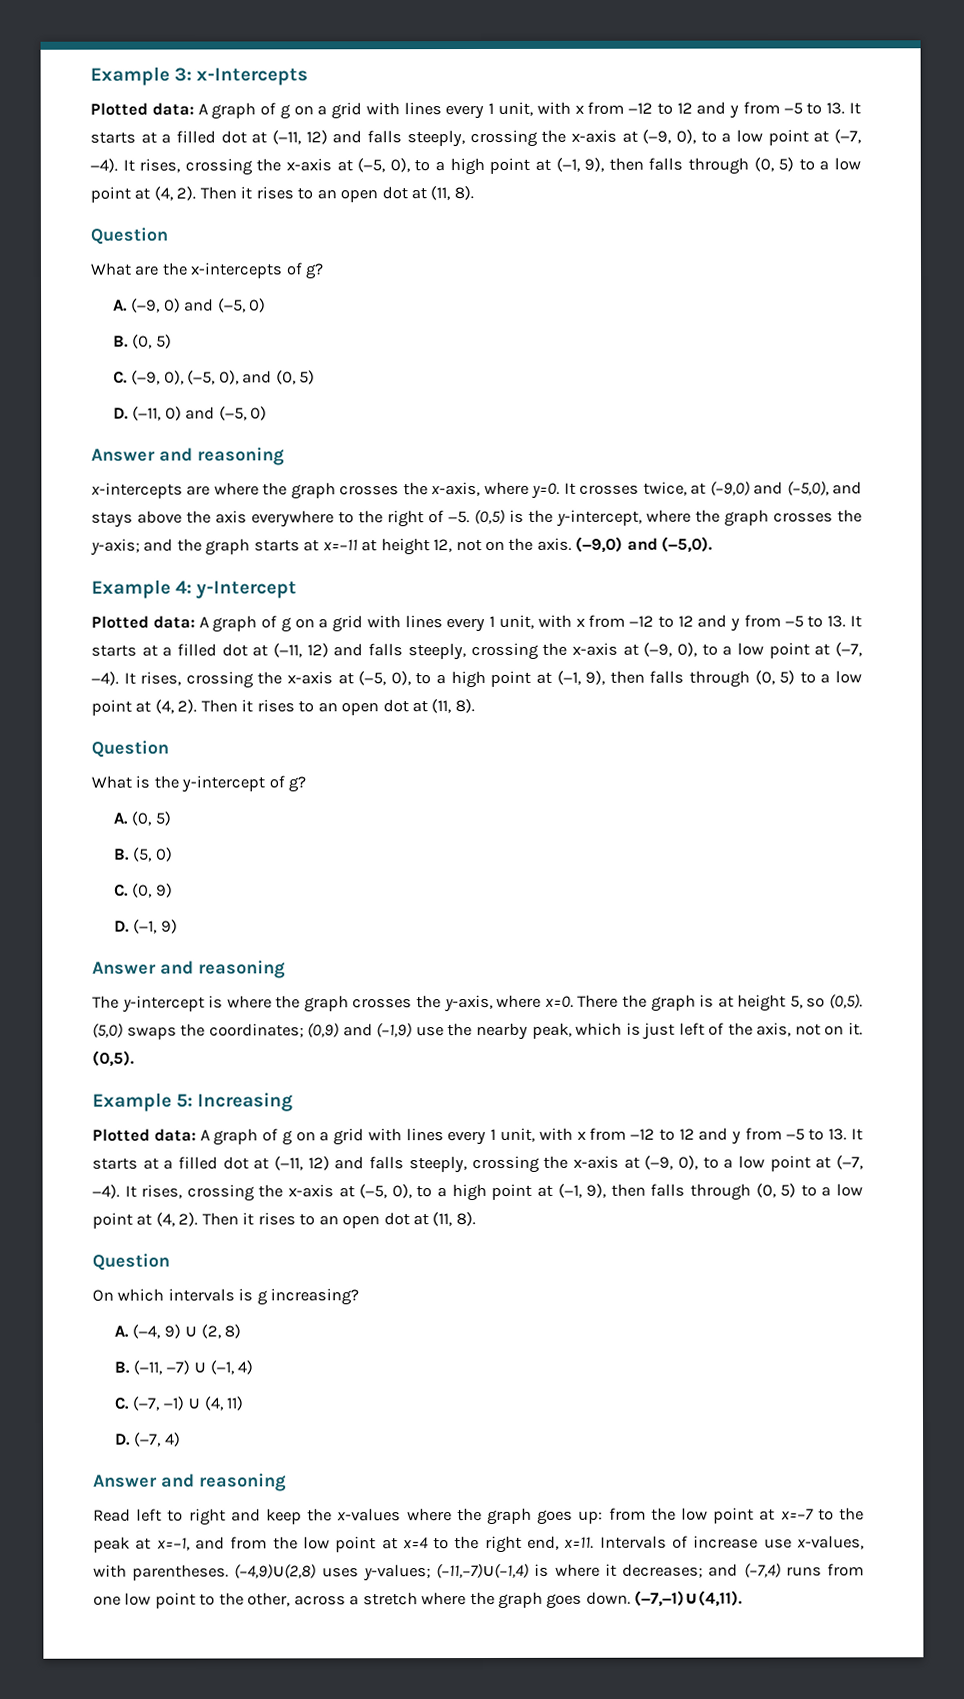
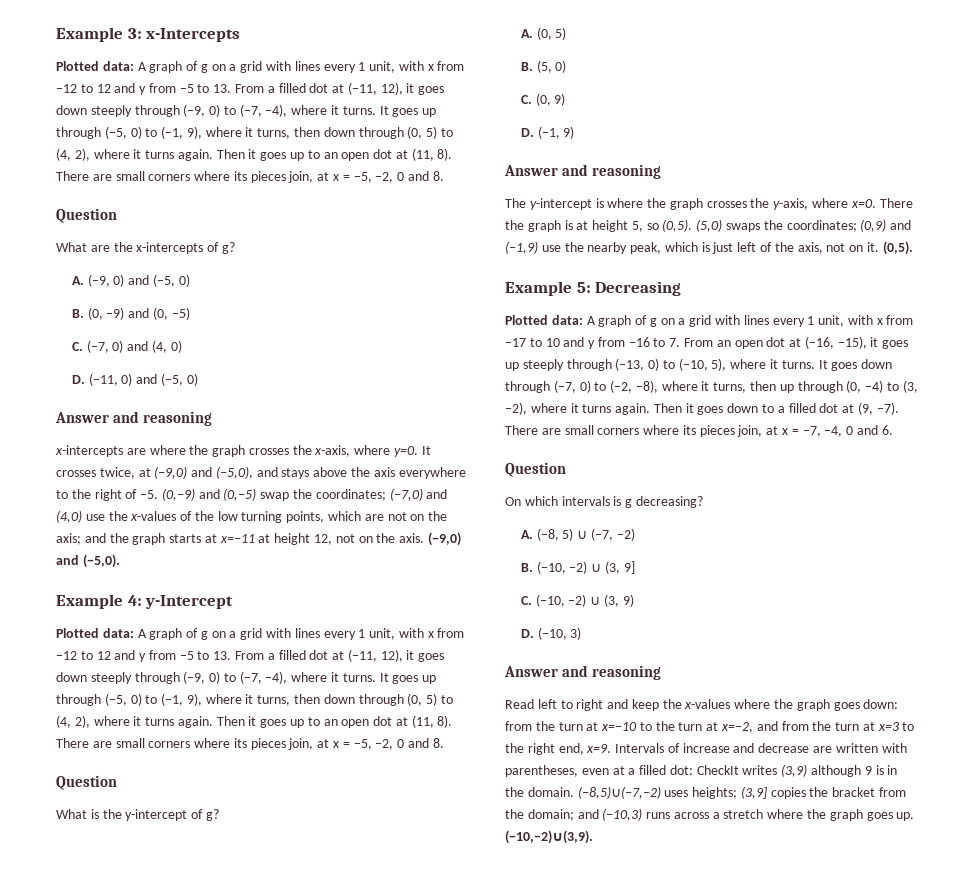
  Example 3: x-Intercepts
- Plotted data: A graph of g on a grid with lines every 1 unit, with x from −12 to 12 and y from −5 to 13. It starts at a filled dot at (−11, 12) and falls steeply, crossing the x-axis at (−9, 0), to a low point at (−7, −4). It rises, crossing the x-axis at (−5, 0), to a high point at (−1, 9), then falls through (0, 5) to a low point at (4, 2). Then it rises to an open dot at (11, 8).
+ Plotted data: A graph of g on a grid with lines every 1 unit, with x from −12 to 12 and y from −5 to 13. From a filled dot at (−11, 12), it goes down steeply through (−9, 0) to (−7, −4), where it turns. It goes up through (−5, 0) to (−1, 9), where it turns, then down through (0, 5) to (4, 2), where it turns again. Then it goes up to an open dot at (11, 8). There are small corners where its pieces join, at x = −5, −2, 0 and 8.
- B. (0, 5)
- C. (−9, 0), (−5, 0), and (0, 5)
+ B. (0, −9) and (0, −5)
+ C. (−7, 0) and (4, 0)
- (0,5) is the y-intercept, where the graph crosses the y-axis; and the graph starts at x=−11 at height 12, not on the axis.
+ (0,−9) and (0,−5) swap the coordinates; (−7,0) and (4,0) use the x-values of the low turning points, which are not on the axis; and the graph starts at x=−11 at height 12, not on the axis.
  Example 4: y-Intercept
- Plotted data: A graph of g on a grid with lines every 1 unit, with x from −12 to 12 and y from −5 to 13. It starts at a filled dot at (−11, 12) and falls steeply, crossing the x-axis at (−9, 0), to a low point at (−7, −4). It rises, crossing the x-axis at (−5, 0), to a high point at (−1, 9), then falls through (0, 5) to a low point at (4, 2). Then it rises to an open dot at (11, 8).
+ Plotted data: A graph of g on a grid with lines every 1 unit, with x from −12 to 12 and y from −5 to 13. From a filled dot at (−11, 12), it goes down steeply through (−9, 0) to (−7, −4), where it turns. It goes up through (−5, 0) to (−1, 9), where it turns, then down through (0, 5) to (4, 2), where it turns again. Then it goes up to an open dot at (11, 8). There are small corners where its pieces join, at x = −5, −2, 0 and 8.
- Example 5: Increasing
- Plotted data: A graph of g on a grid with lines every 1 unit, with x from −12 to 12 and y from −5 to 13. It starts at a filled dot at (−11, 12) and falls steeply, crossing the x-axis at (−9, 0), to a low point at (−7, −4). It rises, crossing the x-axis at (−5, 0), to a high point at (−1, 9), then falls through (0, 5) to a low point at (4, 2). Then it rises to an open dot at (11, 8).
+ Example 5: Decreasing
+ Plotted data: A graph of g on a grid with lines every 1 unit, with x from −17 to 10 and y from −16 to 7. From an open dot at (−16, −15), it goes up steeply through (−13, 0) to (−10, 5), where it turns. It goes down through (−7, 0) to (−2, −8), where it turns, then up through (0, −4) to (3, −2), where it turns again. Then it goes down to a filled dot at (9, −7). There are small corners where its pieces join, at x = −7, −4, 0 and 6.
- On which intervals is g increasing?
- A. (−4, 9) ∪ (2, 8)
- B. (−11, −7) ∪ (−1, 4)
- C. (−7, −1) ∪ (4, 11)
- D. (−7, 4)
+ On which intervals is g decreasing?
+ A. (−8, 5) ∪ (−7, −2)
+ B. (−10, −2) ∪ (3, 9]
+ C. (−10, −2) ∪ (3, 9)
+ D. (−10, 3)
- Read left to right and keep the x-values where the graph goes up: from the low point at x=−7 to the peak at x=−1, and from the low point at x=4 to the right end, x=11.
+ Read left to right and keep the x-values where the graph goes down: from the turn at x=−10 to the turn at x=−2, and from the turn at x=3 to the right end, x=9.
- Intervals of increase use x-values, with parentheses. (−4,9)∪(2,8) uses y-values; (−11,−7)∪(−1,4) is where it decreases; and (−7,4) runs from one low point to the other, across a stretch where the graph goes down. (−7,−1)∪(4,11).
+ Intervals of increase and decrease are written with parentheses, even at a filled dot: CheckIt writes (3,9) although 9 is in the domain. (−8,5)∪(−7,−2) uses heights; (3,9] copies the bracket from the domain; and (−10,3) runs across a stretch where the graph goes up. (−10,−2)∪(3,9).

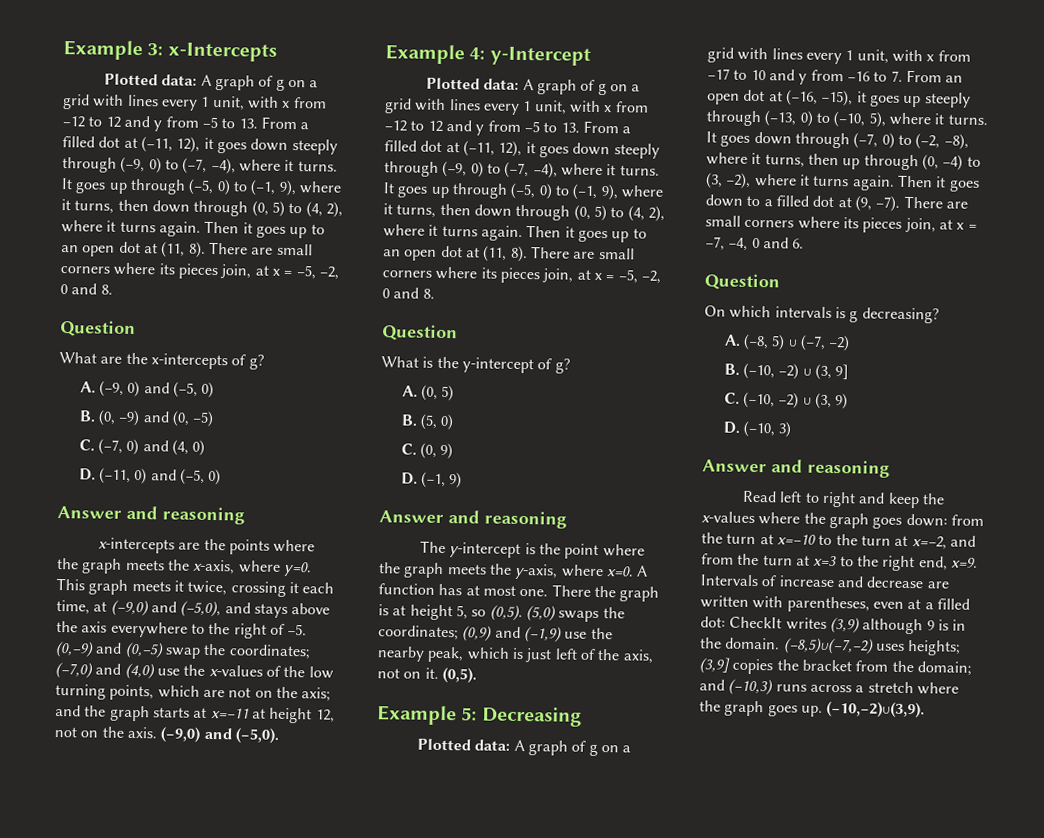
- x-intercepts are where the graph crosses the x-axis, where y=0.
+ x-intercepts are the points where the graph meets the x-axis, where y=0.
- It crosses twice, at (−9,0) and (−5,0), and stays above the axis everywhere to the right of −5.
+ This graph meets it twice, crossing it each time, at (−9,0) and (−5,0), and stays above the axis everywhere to the right of −5.
- The y-intercept is where the graph crosses the y-axis, where x=0.
+ The y-intercept is the point where the graph meets the y-axis, where x=0.
+ A function has at most one.

